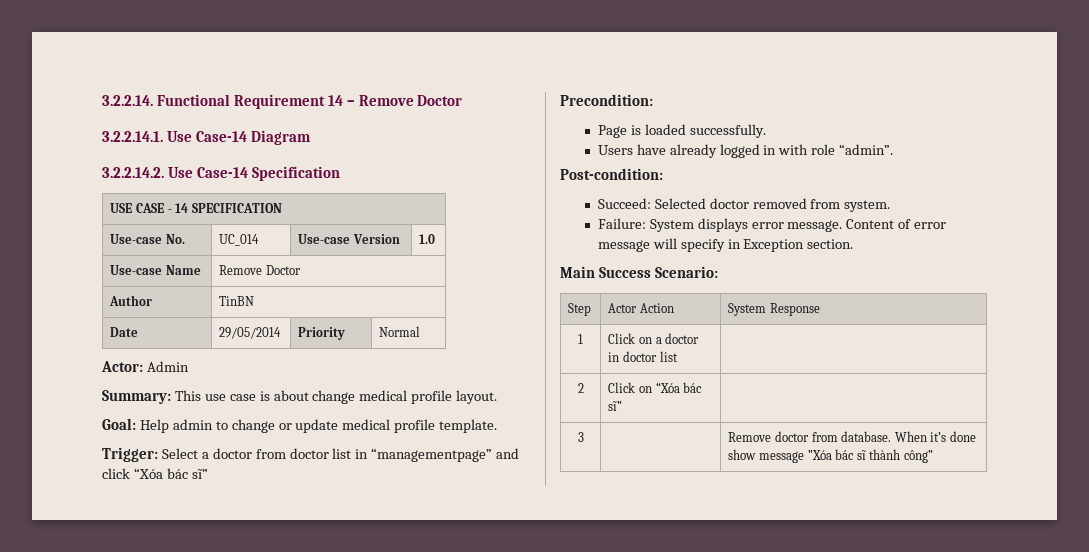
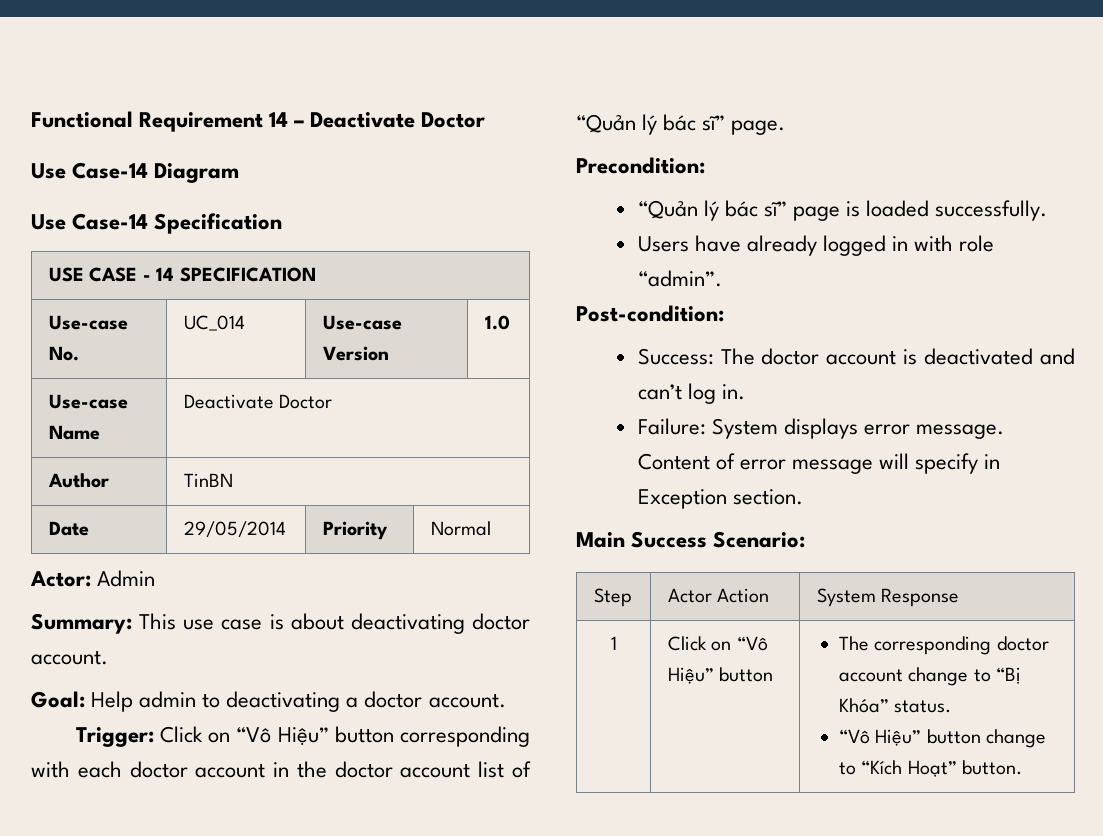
- 3.2.2.14. Functional Requirement 14 – Remove Doctor
- 3.2.2.14.1. Use Case-14 Diagram
+ Functional Requirement 14 – Deactivate Doctor
+ Use Case-14 Diagram
- 3.2.2.14.2. Use Case-14 Specification
+ Use Case-14 Specification
- Use-case Name | Remove Doctor
+ Use-case Name | Deactivate Doctor
- Summary: This use case is about change medical profile layout.
+ Summary: This use case is about deactivating doctor account.
- Goal: Help admin to change or update medical profile template.
- Trigger: Select a doctor from doctor list in “managementpage” and click “Xóa bác sĩ”
+ Goal: Help admin to deactivating a doctor account.
+ Trigger: Click on “Vô Hiệu” button corresponding with each doctor account in the doctor account list of “Quản lý bác sĩ” page.
- Page is loaded successfully.
+ “Quản lý bác sĩ” page is loaded successfully.
- Succeed: Selected doctor removed from system.
+ Success: The doctor account is deactivated and can’t log in.
- 1 | Click on a doctor in doctor list |
- 2 | Click on “Xóa bác sĩ” |
- 3 | | Remove doctor from database. When it’s done show message ”Xóa bác sĩ thành công”
+ 1 | Click on “Vô Hiệu” button | The corresponding doctor account change to “Bị Khóa” status.
+ “Vô Hiệu” button change to “Kích Hoạt” button.

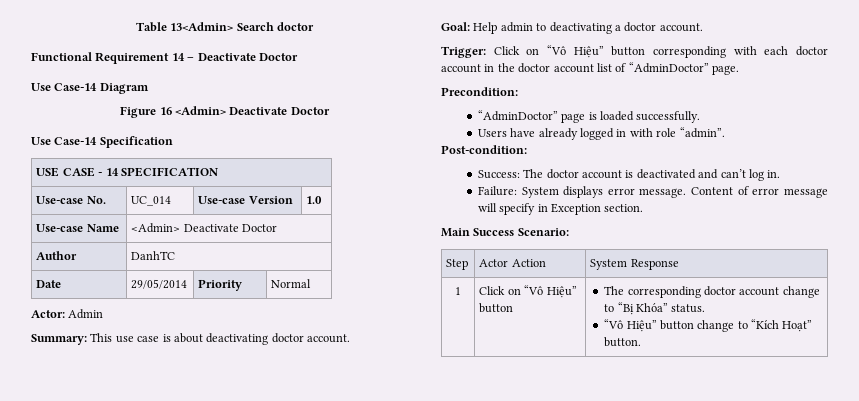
+ Table 13<Admin> Search doctor
+ Figure 16 <Admin> Deactivate Doctor
- Use-case Name | Deactivate Doctor
+ Use-case Name | <Admin> Deactivate Doctor
- Author | TinBN
+ Author | DanhTC
- Trigger: Click on “Vô Hiệu” button corresponding with each doctor account in the doctor account list of “Quản lý bác sĩ” page.
+ Trigger: Click on “Vô Hiệu” button corresponding with each doctor account in the doctor account list of “AdminDoctor” page.
  Precondition:
- “Quản lý bác sĩ” page is loaded successfully.
+ “AdminDoctor” page is loaded successfully.

